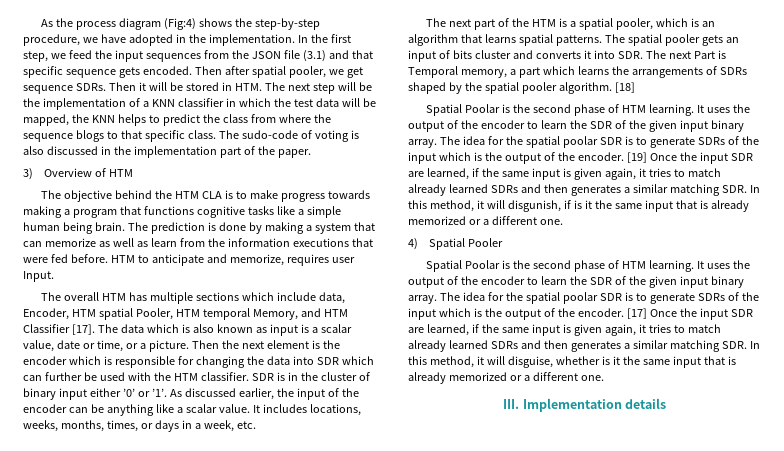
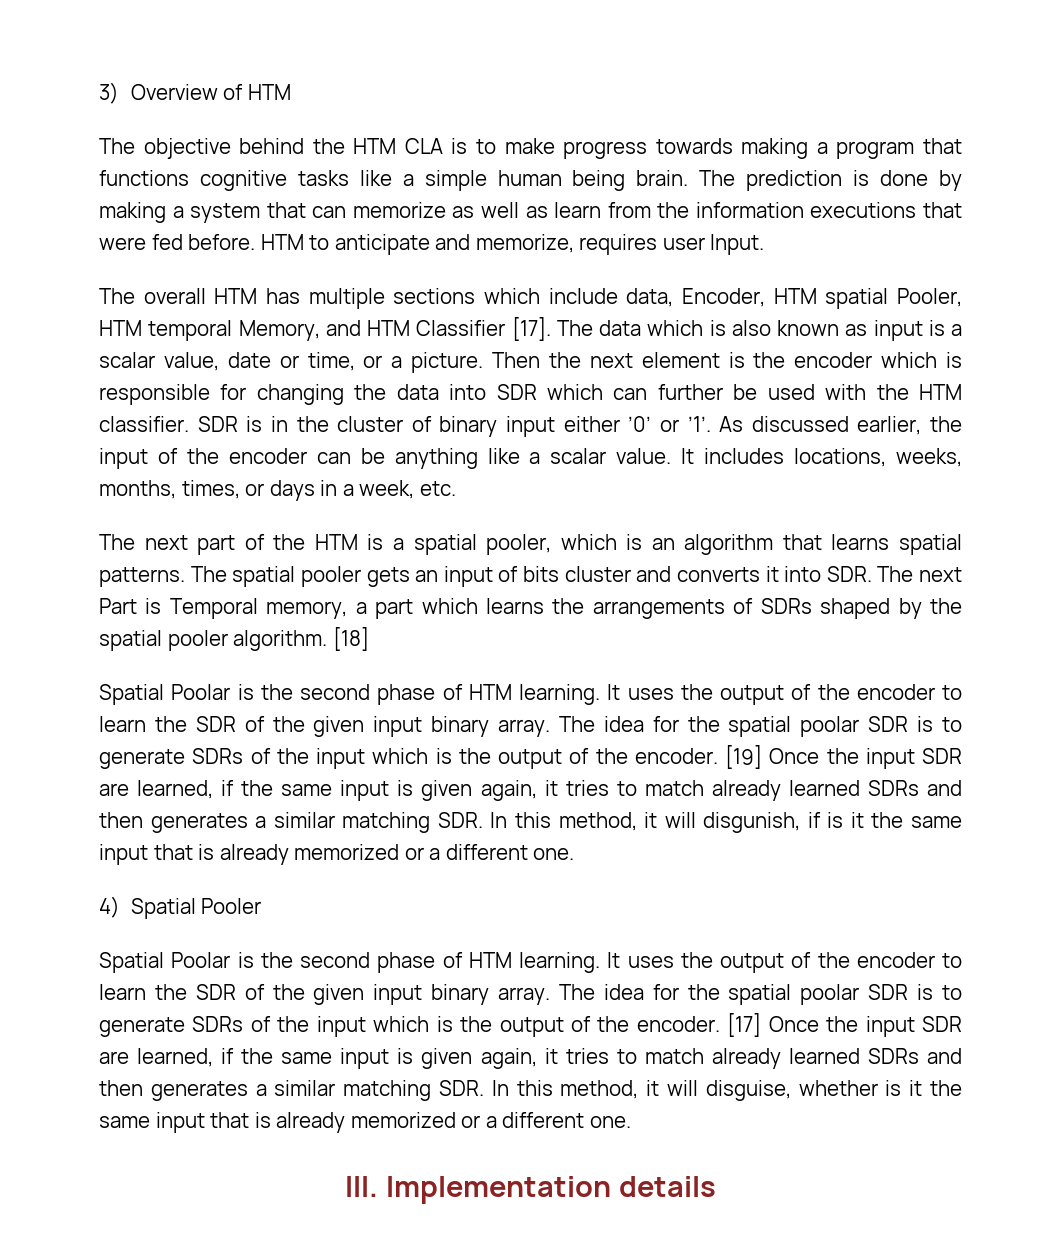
- As the process diagram (Fig:4) shows the step-by-step procedure, we have adopted in the implementation. In the first step, we feed the input sequences from the JSON file (3.1) and that specific sequence gets encoded. Then after spatial pooler, we get sequence SDRs. Then it will be stored in HTM. The next step will be the implementation of a KNN classifier in which the test data will be mapped, the KNN helps to predict the class from where the sequence blogs to that specific class. The sudo-code of voting is also discussed in the implementation part of the paper.

